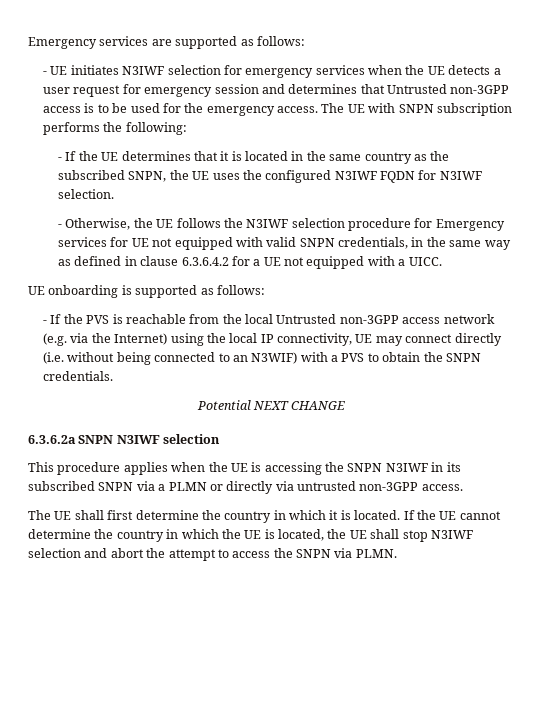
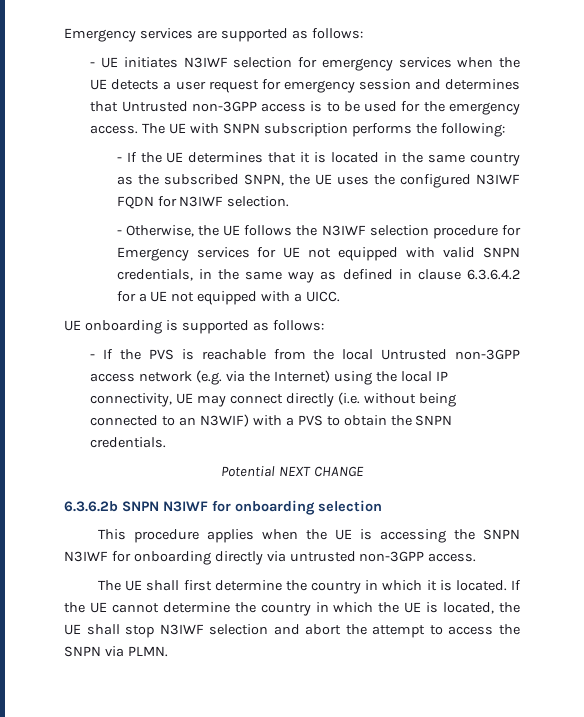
- 6.3.6.2a SNPN N3IWF selection
+ 6.3.6.2b SNPN N3IWF for onboarding selection
- This procedure applies when the UE is accessing the SNPN N3IWF in its subscribed SNPN via a PLMN or directly via untrusted non-3GPP access.
+ This procedure applies when the UE is accessing the SNPN N3IWF for onboarding directly via untrusted non-3GPP access.

